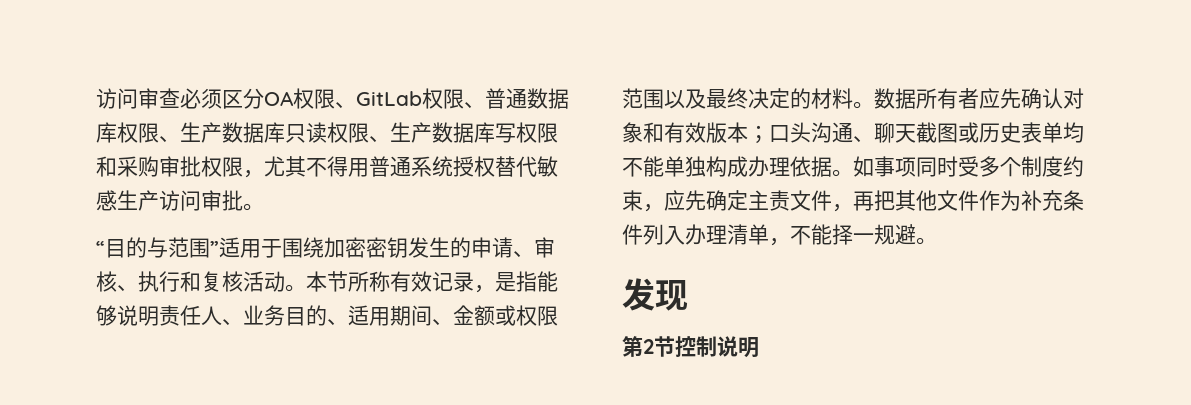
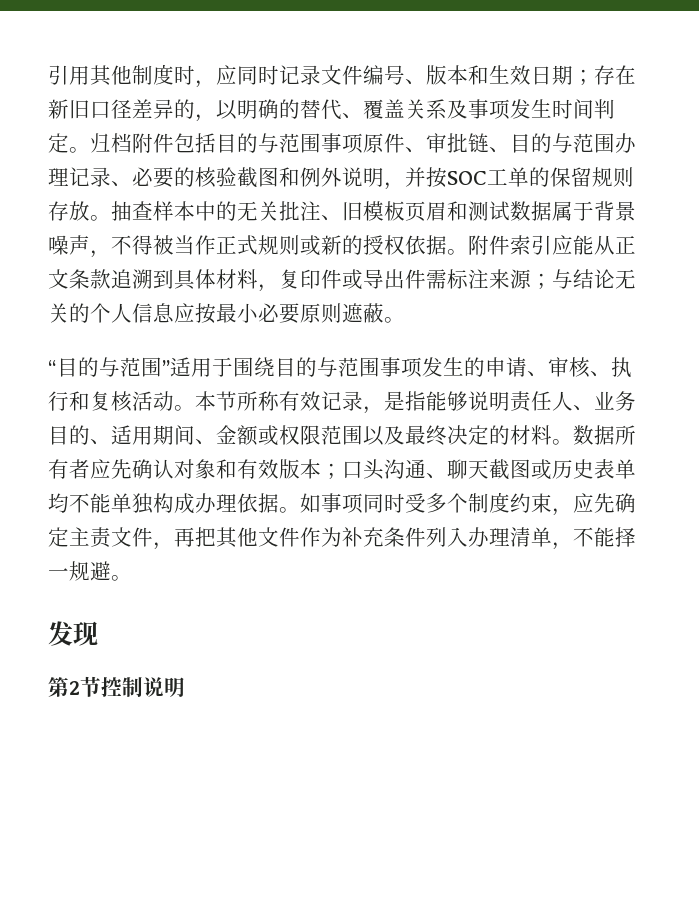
- 访问审查必须区分OA权限、GitLab权限、普通数据库权限、生产数据库只读权限、生产数据库写权限和采购审批权限，尤其不得用普通系统授权替代敏感生产访问审批。
+ 引用其他制度时，应同时记录文件编号、版本和生效日期；存在新旧口径差异的，以明确的替代、覆盖关系及事项发生时间判定。归档附件包括目的与范围事项原件、审批链、目的与范围办理记录、必要的核验截图和例外说明，并按SOC工单的保留规则存放。抽查样本中的无关批注、旧模板页眉和测试数据属于背景噪声，不得被当作正式规则或新的授权依据。附件索引应能从正文条款追溯到具体材料，复印件或导出件需标注来源；与结论无关的个人信息应按最小必要原则遮蔽。
- “目的与范围”适用于围绕加密密钥发生的申请、审核、执行和复核活动。
+ “目的与范围”适用于围绕目的与范围事项发生的申请、审核、执行和复核活动。

